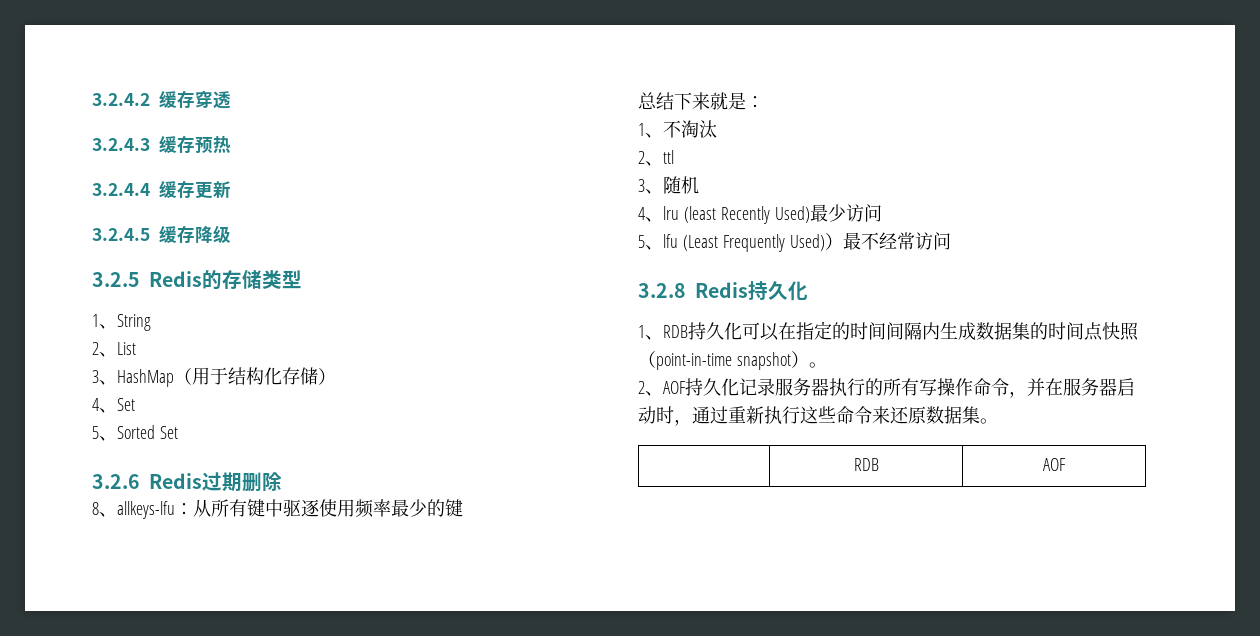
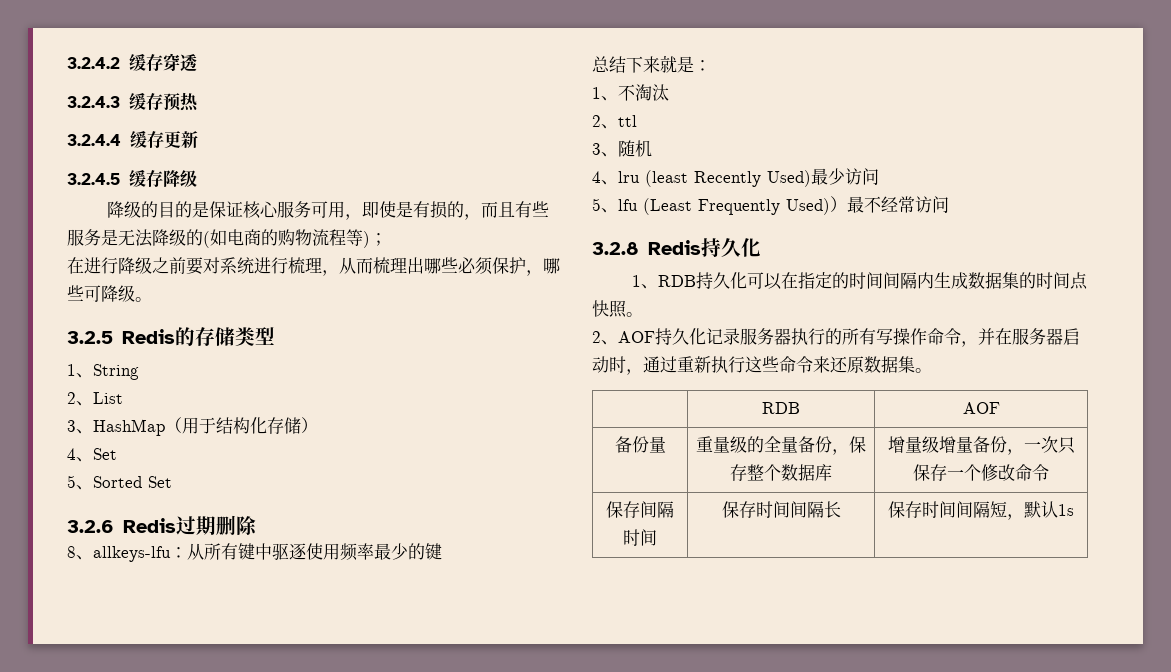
+ 降级的目的是保证核心服务可用，即使是有损的，而且有些服务是无法降级的(如电商的购物流程等)；
+ 在进行降级之前要对系统进行梳理，从而梳理出哪些必须保护，哪些可降级。
- 1、RDB持久化可以在指定的时间间隔内生成数据集的时间点快照（point-in-time snapshot）。
+ 1、RDB持久化可以在指定的时间间隔内生成数据集的时间点快照。
+ 备份量 | 重量级的全量备份，保存整个数据库 | 增量级增量备份，一次只保存一个修改命令
+ 保存间隔时间 | 保存时间间隔长 | 保存时间间隔短，默认1s

